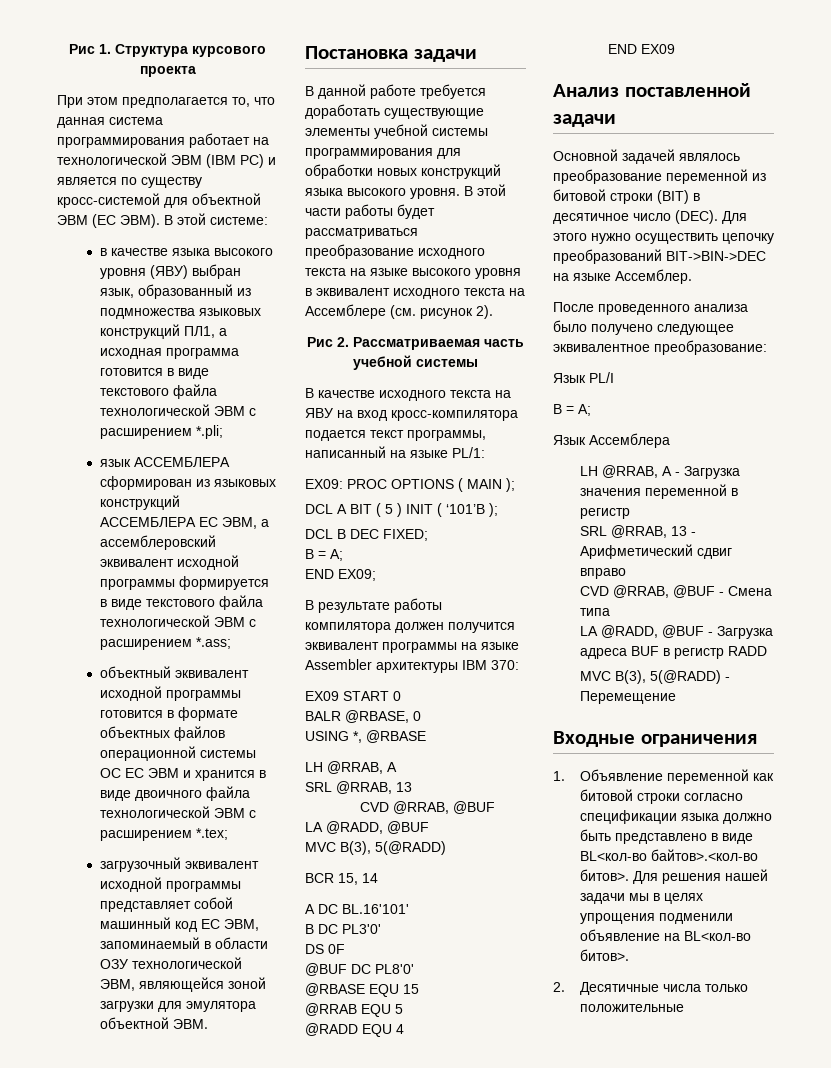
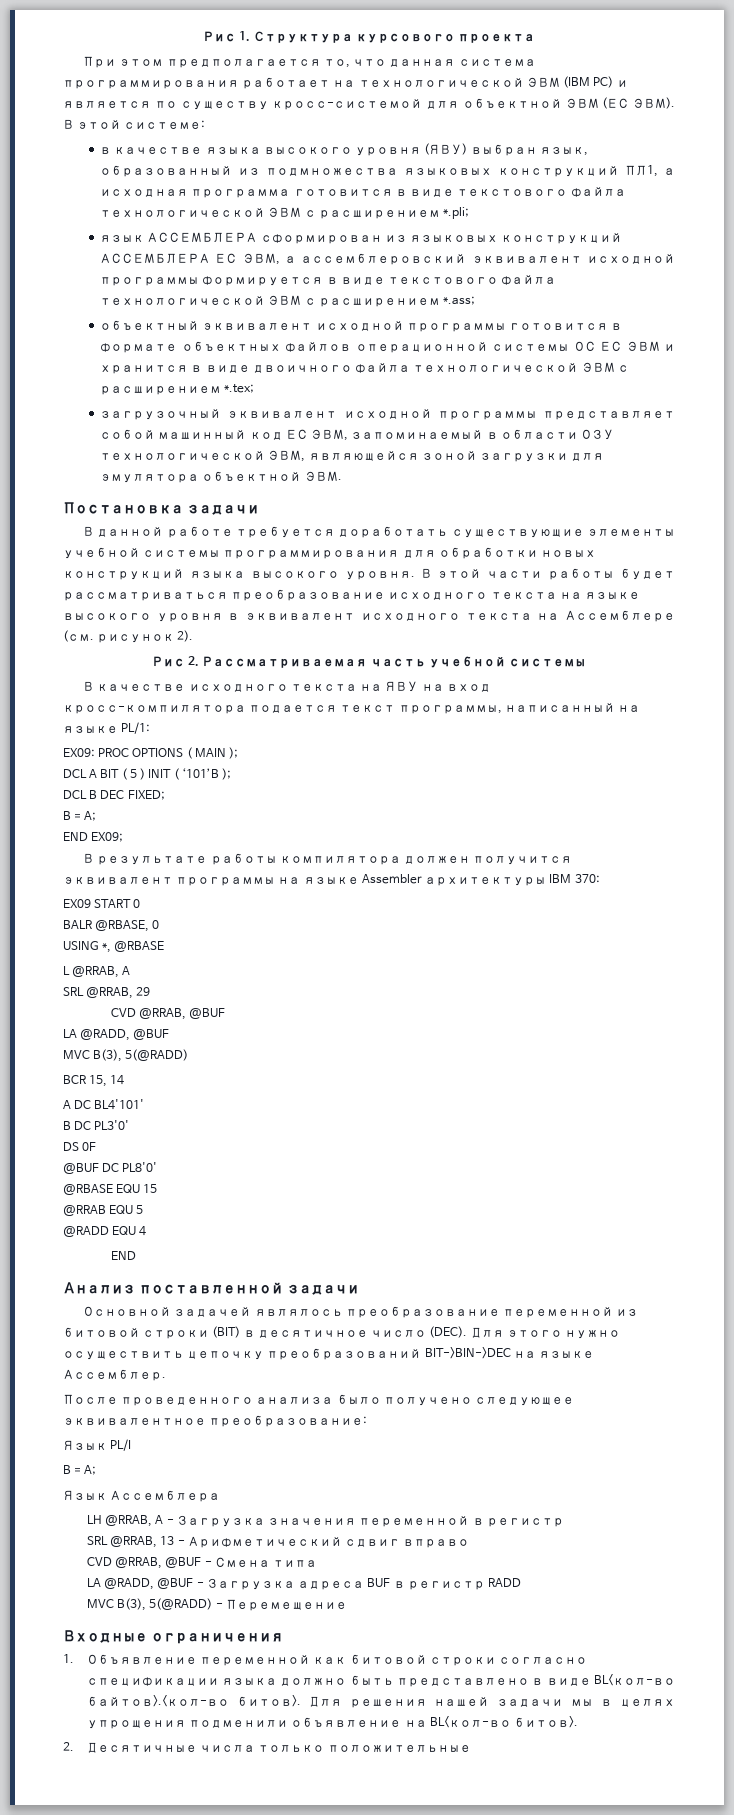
  USING *, @RBASE
- LH @RRAB, A
- SRL @RRAB, 13
+ L @RRAB, A
+ SRL @RRAB, 29
- A DC BL.16'101'
+ A DC BL4'101'
  @RADD EQU 4
- END EX09
+ END

